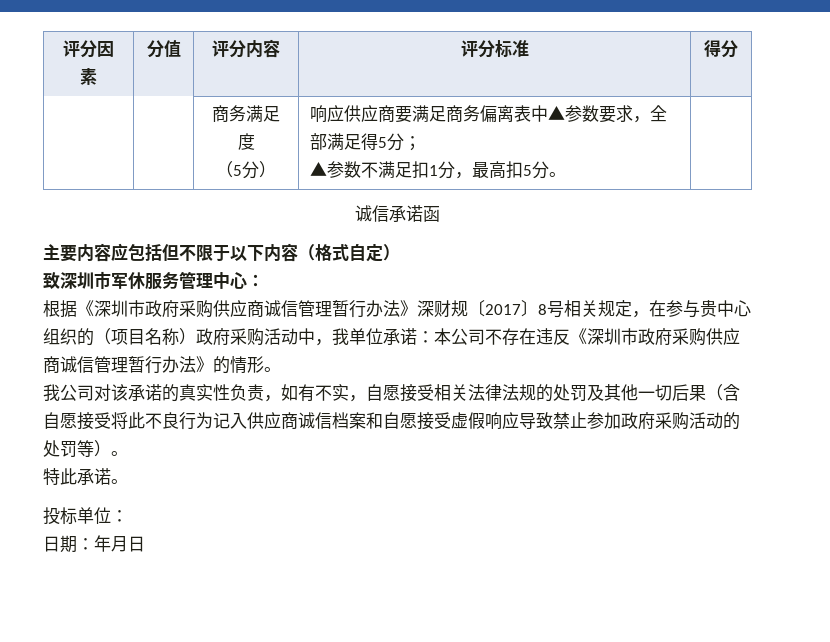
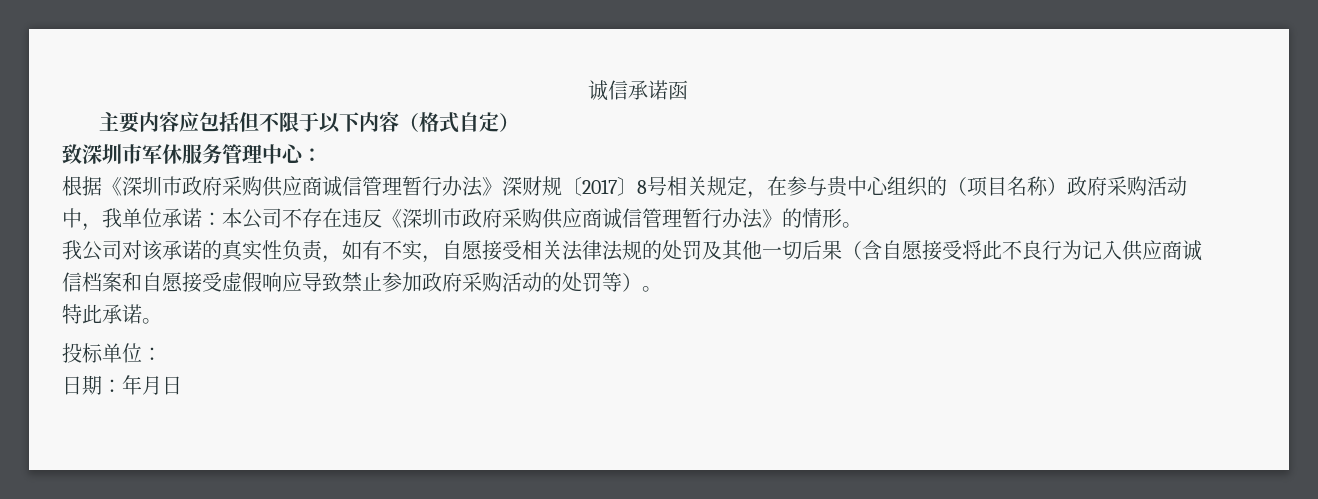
- 评分因素 | 分值 | 评分内容 | 评分标准 | 得分
- | | 商务满足度
- （5分） | 响应供应商要满足商务偏离表中▲参数要求，全部满足得5分；
- ▲参数不满足扣1分，最高扣5分。 |

